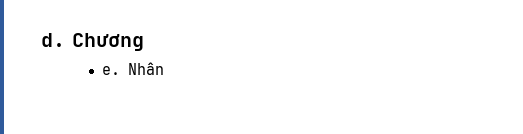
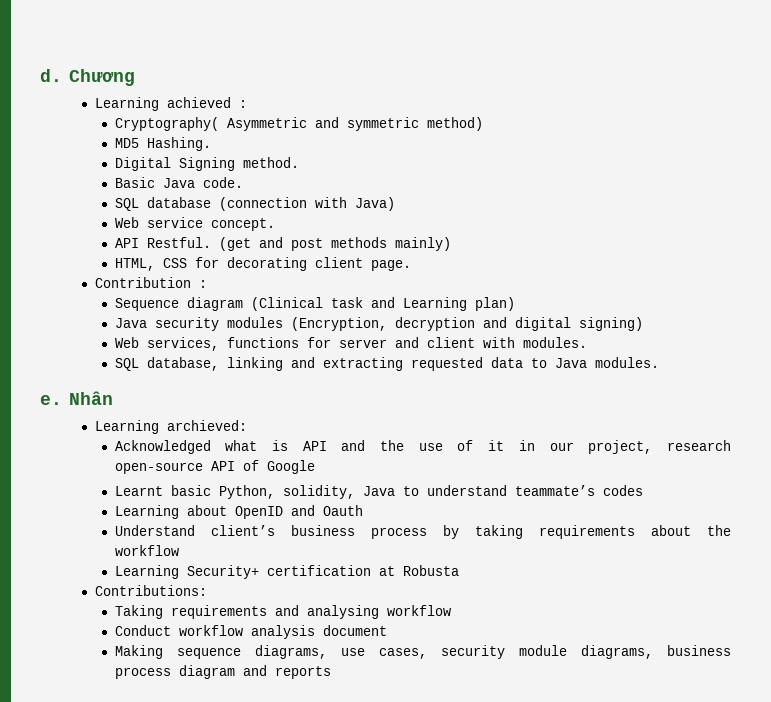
+ Learning achieved :
+ Cryptography( Asymmetric and symmetric method)
+ MD5 Hashing.
+ Digital Signing method.
+ Basic Java code.
+ SQL database (connection with Java)
+ Web service concept.
+ API Restful. (get and post methods mainly)
+ HTML, CSS for decorating client page.
+ Contribution :
+ Sequence diagram (Clinical task and Learning plan)
+ Java security modules (Encryption, decryption and digital signing)
+ Web services, functions for server and client with modules.
+ SQL database, linking and extracting requested data to Java modules.
  e. Nhân
+ Learning archieved:
+ Acknowledged what is API and the use of it in our project, research open-source API of Google
+ Learnt basic Python, solidity, Java to understand teammate’s codes
+ Learning about OpenID and Oauth
+ Understand client’s business process by taking requirements about the workflow
+ Learning Security+ certification at Robusta
+ Contributions:
+ Taking requirements and analysing workflow
+ Conduct workflow analysis document
+ Making sequence diagrams, use cases, security module diagrams, business process diagram and reports

